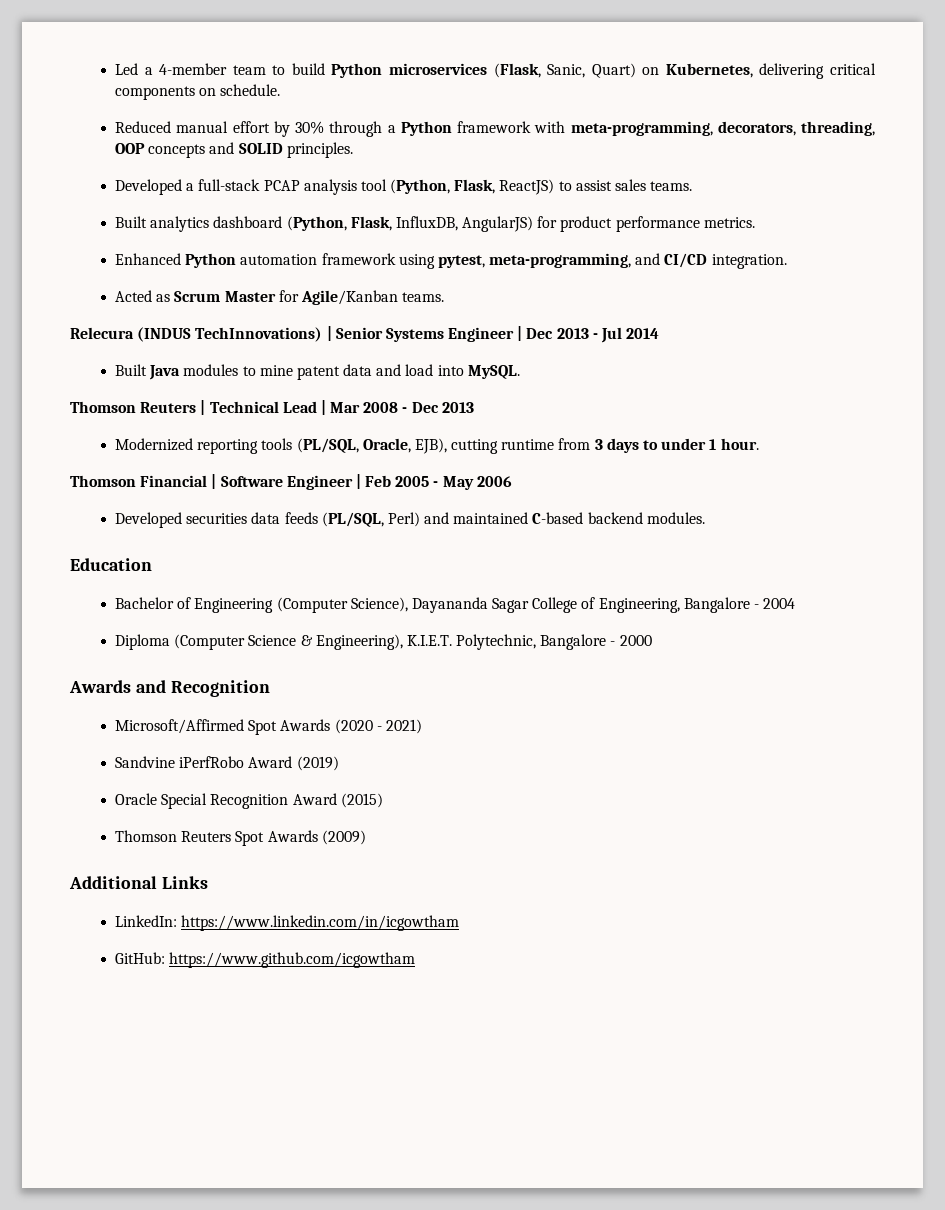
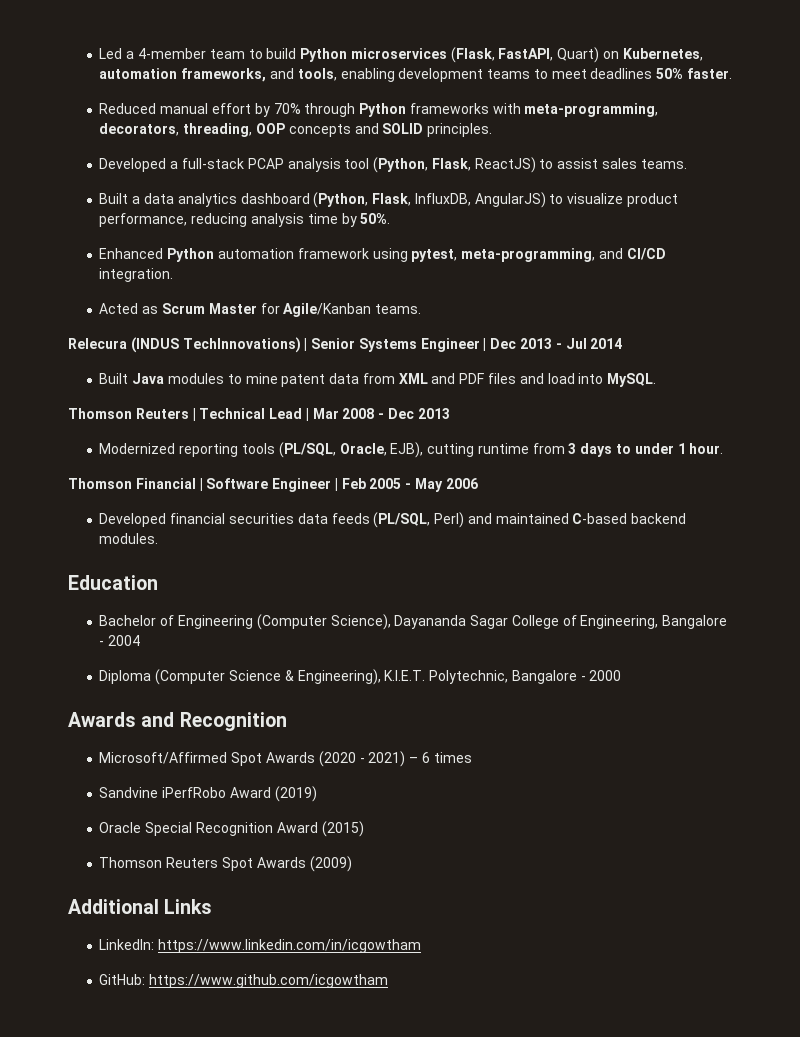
- Led a 4-member team to build Python microservices (Flask, Sanic, Quart) on Kubernetes, delivering critical components on schedule.
+ Led a 4-member team to build Python microservices (Flask, FastAPI, Quart) on Kubernetes, automation frameworks, and tools, enabling development teams to meet deadlines 50% faster.
- Reduced manual effort by 30% through a Python framework with meta-programming, decorators, threading, OOP concepts and SOLID principles.
+ Reduced manual effort by 70% through Python frameworks with meta-programming, decorators, threading, OOP concepts and SOLID principles.
- Built analytics dashboard (Python, Flask, InfluxDB, AngularJS) for product performance metrics.
+ Built a data analytics dashboard (Python, Flask, InfluxDB, AngularJS) to visualize product performance, reducing analysis time by 50%.
- Built Java modules to mine patent data and load into MySQL.
+ Built Java modules to mine patent data from XML and PDF files and load into MySQL.
- Developed securities data feeds (PL/SQL, Perl) and maintained C-based backend modules.
+ Developed financial securities data feeds (PL/SQL, Perl) and maintained C-based backend modules.
- Microsoft/Affirmed Spot Awards (2020 - 2021)
+ Microsoft/Affirmed Spot Awards (2020 - 2021) – 6 times

